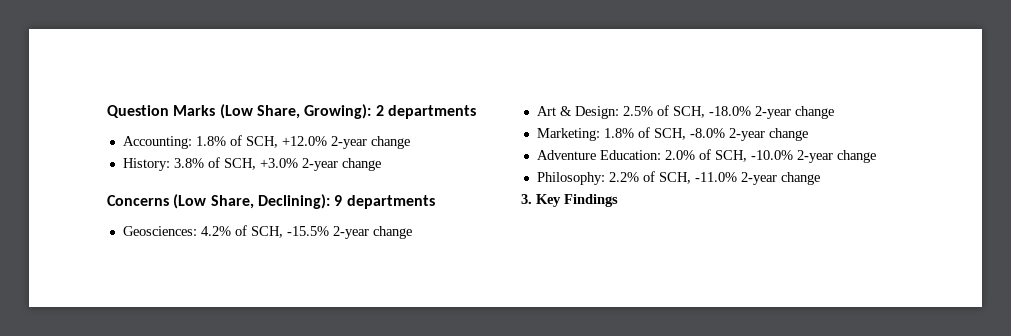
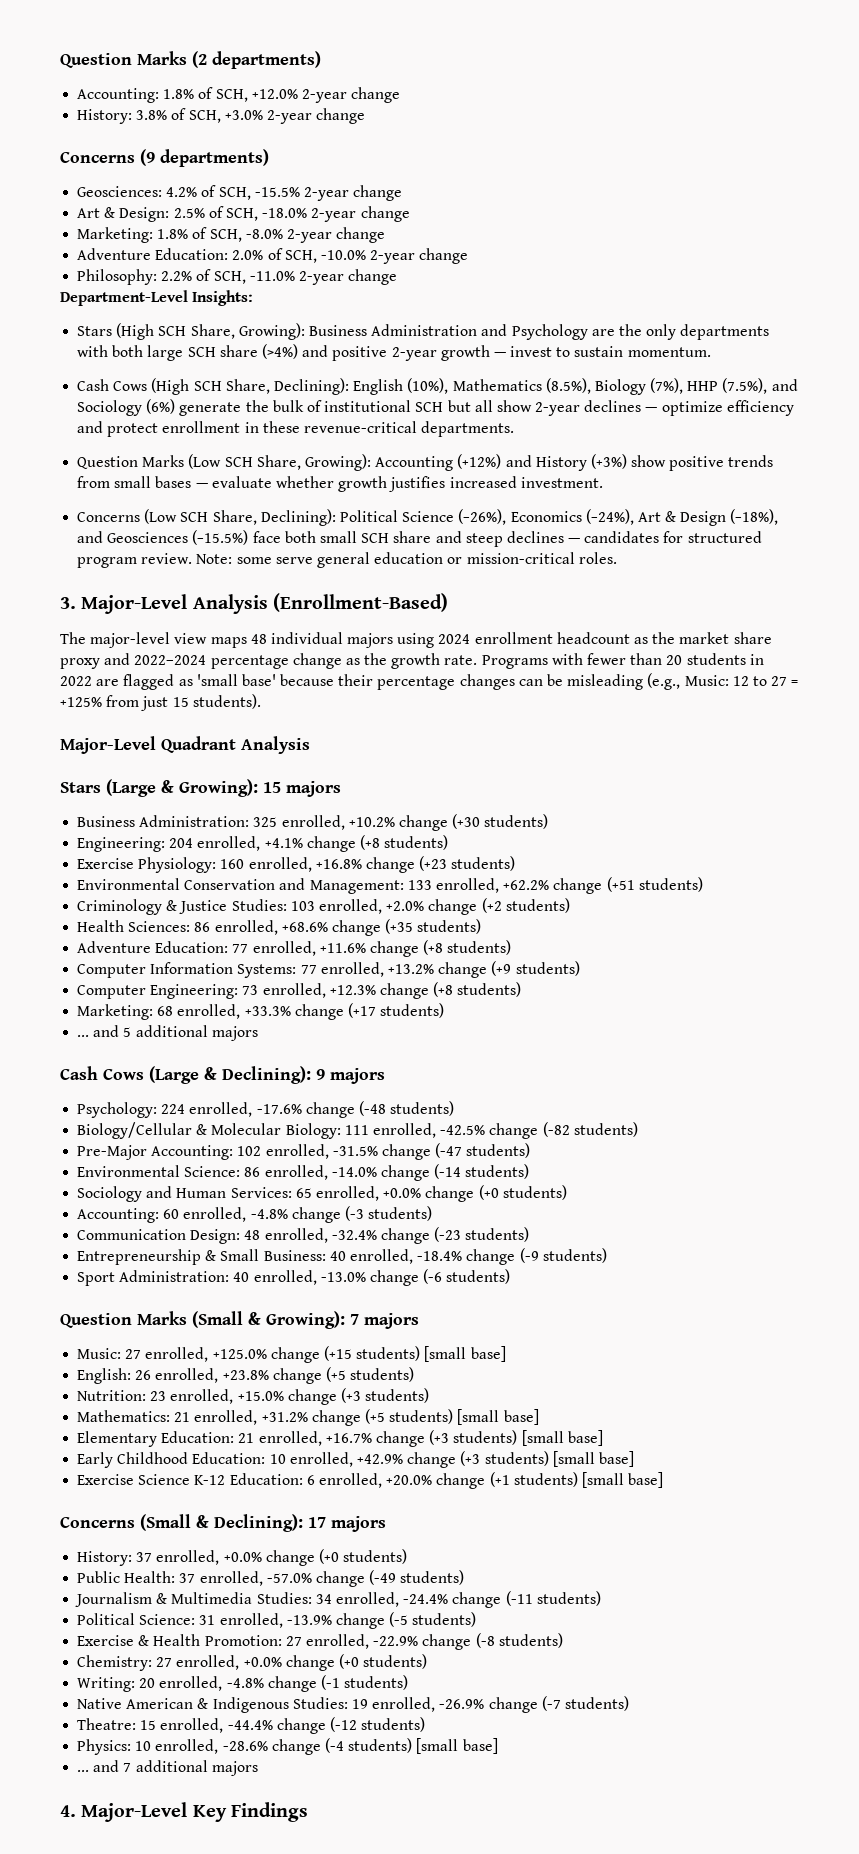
- Question Marks (Low Share, Growing): 2 departments
+ Question Marks (2 departments)
- Concerns (Low Share, Declining): 9 departments
+ Concerns (9 departments)
- 3. Key Findings
+ Department-Level Insights:
+ Stars (High SCH Share, Growing): Business Administration and Psychology are the only departments with both large SCH share (>4%) and positive 2-year growth — invest to sustain momentum.
+ Cash Cows (High SCH Share, Declining): English (10%), Mathematics (8.5%), Biology (7%), HHP (7.5%), and Sociology (6%) generate the bulk of institutional SCH but all show 2-year declines — optimize efficiency and protect enrollment in these revenue-critical departments.
+ Question Marks (Low SCH Share, Growing): Accounting (+12%) and History (+3%) show positive trends from small bases — evaluate whether growth justifies increased investment.
+ Concerns (Low SCH Share, Declining): Political Science (−26%), Economics (−24%), Art & Design (−18%), and Geosciences (−15.5%) face both small SCH share and steep declines — candidates for structured program review. Note: some serve general education or mission-critical roles.
+ 3. Major-Level Analysis (Enrollment-Based)
+ The major-level view maps 48 individual majors using 2024 enrollment headcount as the market share proxy and 2022–2024 percentage change as the growth rate. Programs with fewer than 20 students in 2022 are flagged as 'small base' because their percentage changes can be misleading (e.g., Music: 12 to 27 = +125% from just 15 students).
+ Major-Level Quadrant Analysis
+ Stars (Large & Growing): 15 majors
+ Business Administration: 325 enrolled, +10.2% change (+30 students)
+ Engineering: 204 enrolled, +4.1% change (+8 students)
+ Exercise Physiology: 160 enrolled, +16.8% change (+23 students)
+ Environmental Conservation and Management: 133 enrolled, +62.2% change (+51 students)
+ Criminology & Justice Studies: 103 enrolled, +2.0% change (+2 students)
+ Health Sciences: 86 enrolled, +68.6% change (+35 students)
+ Adventure Education: 77 enrolled, +11.6% change (+8 students)
+ Computer Information Systems: 77 enrolled, +13.2% change (+9 students)
+ Computer Engineering: 73 enrolled, +12.3% change (+8 students)
+ Marketing: 68 enrolled, +33.3% change (+17 students)
+ ... and 5 additional majors
+ Cash Cows (Large & Declining): 9 majors
+ Psychology: 224 enrolled, -17.6% change (-48 students)
+ Biology/Cellular & Molecular Biology: 111 enrolled, -42.5% change (-82 students)
+ Pre-Major Accounting: 102 enrolled, -31.5% change (-47 students)
+ Environmental Science: 86 enrolled, -14.0% change (-14 students)
+ Sociology and Human Services: 65 enrolled, +0.0% change (+0 students)
+ Accounting: 60 enrolled, -4.8% change (-3 students)
+ Communication Design: 48 enrolled, -32.4% change (-23 students)
+ Entrepreneurship & Small Business: 40 enrolled, -18.4% change (-9 students)
+ Sport Administration: 40 enrolled, -13.0% change (-6 students)
+ Question Marks (Small & Growing): 7 majors
+ Music: 27 enrolled, +125.0% change (+15 students) [small base]
+ English: 26 enrolled, +23.8% change (+5 students)
+ Nutrition: 23 enrolled, +15.0% change (+3 students)
+ Mathematics: 21 enrolled, +31.2% change (+5 students) [small base]
+ Elementary Education: 21 enrolled, +16.7% change (+3 students) [small base]
+ Early Childhood Education: 10 enrolled, +42.9% change (+3 students) [small base]
+ Exercise Science K-12 Education: 6 enrolled, +20.0% change (+1 students) [small base]
+ Concerns (Small & Declining): 17 majors
+ History: 37 enrolled, +0.0% change (+0 students)
+ Public Health: 37 enrolled, -57.0% change (-49 students)
+ Journalism & Multimedia Studies: 34 enrolled, -24.4% change (-11 students)
+ Political Science: 31 enrolled, -13.9% change (-5 students)
+ Exercise & Health Promotion: 27 enrolled, -22.9% change (-8 students)
+ Chemistry: 27 enrolled, +0.0% change (+0 students)
+ Writing: 20 enrolled, -4.8% change (-1 students)
+ Native American & Indigenous Studies: 19 enrolled, -26.9% change (-7 students)
+ Theatre: 15 enrolled, -44.4% change (-12 students)
+ Physics: 10 enrolled, -28.6% change (-4 students) [small base]
+ ... and 7 additional majors
+ 4. Major-Level Key Findings

